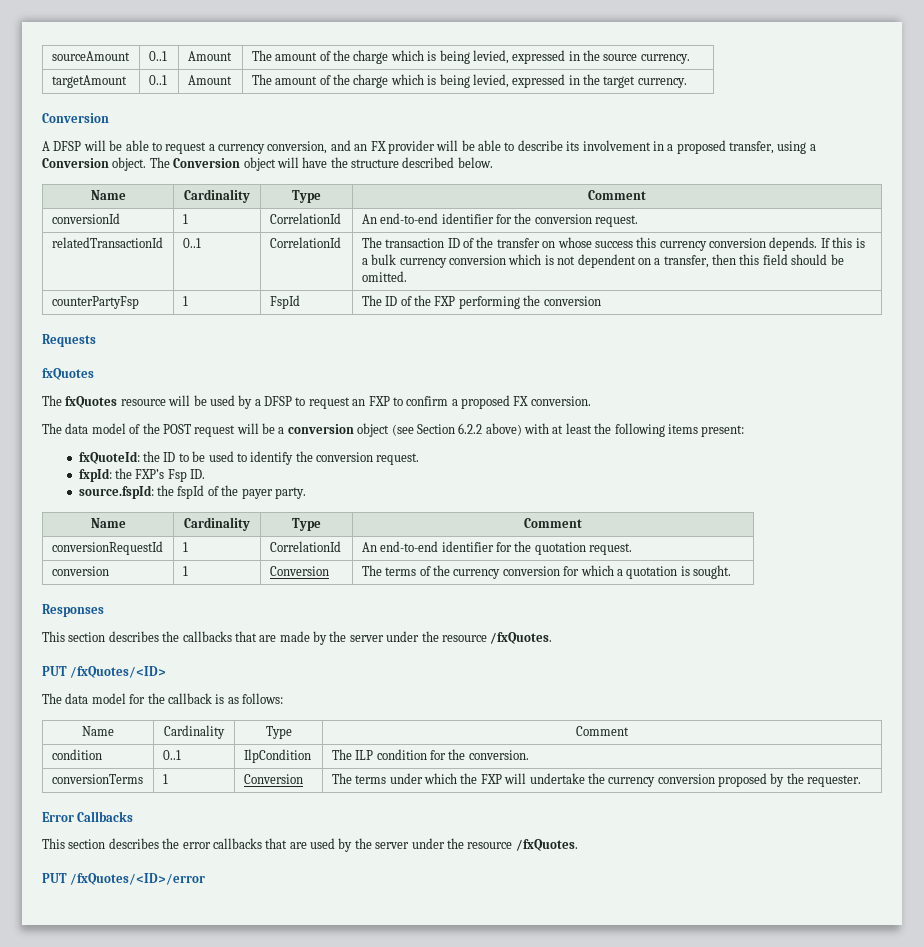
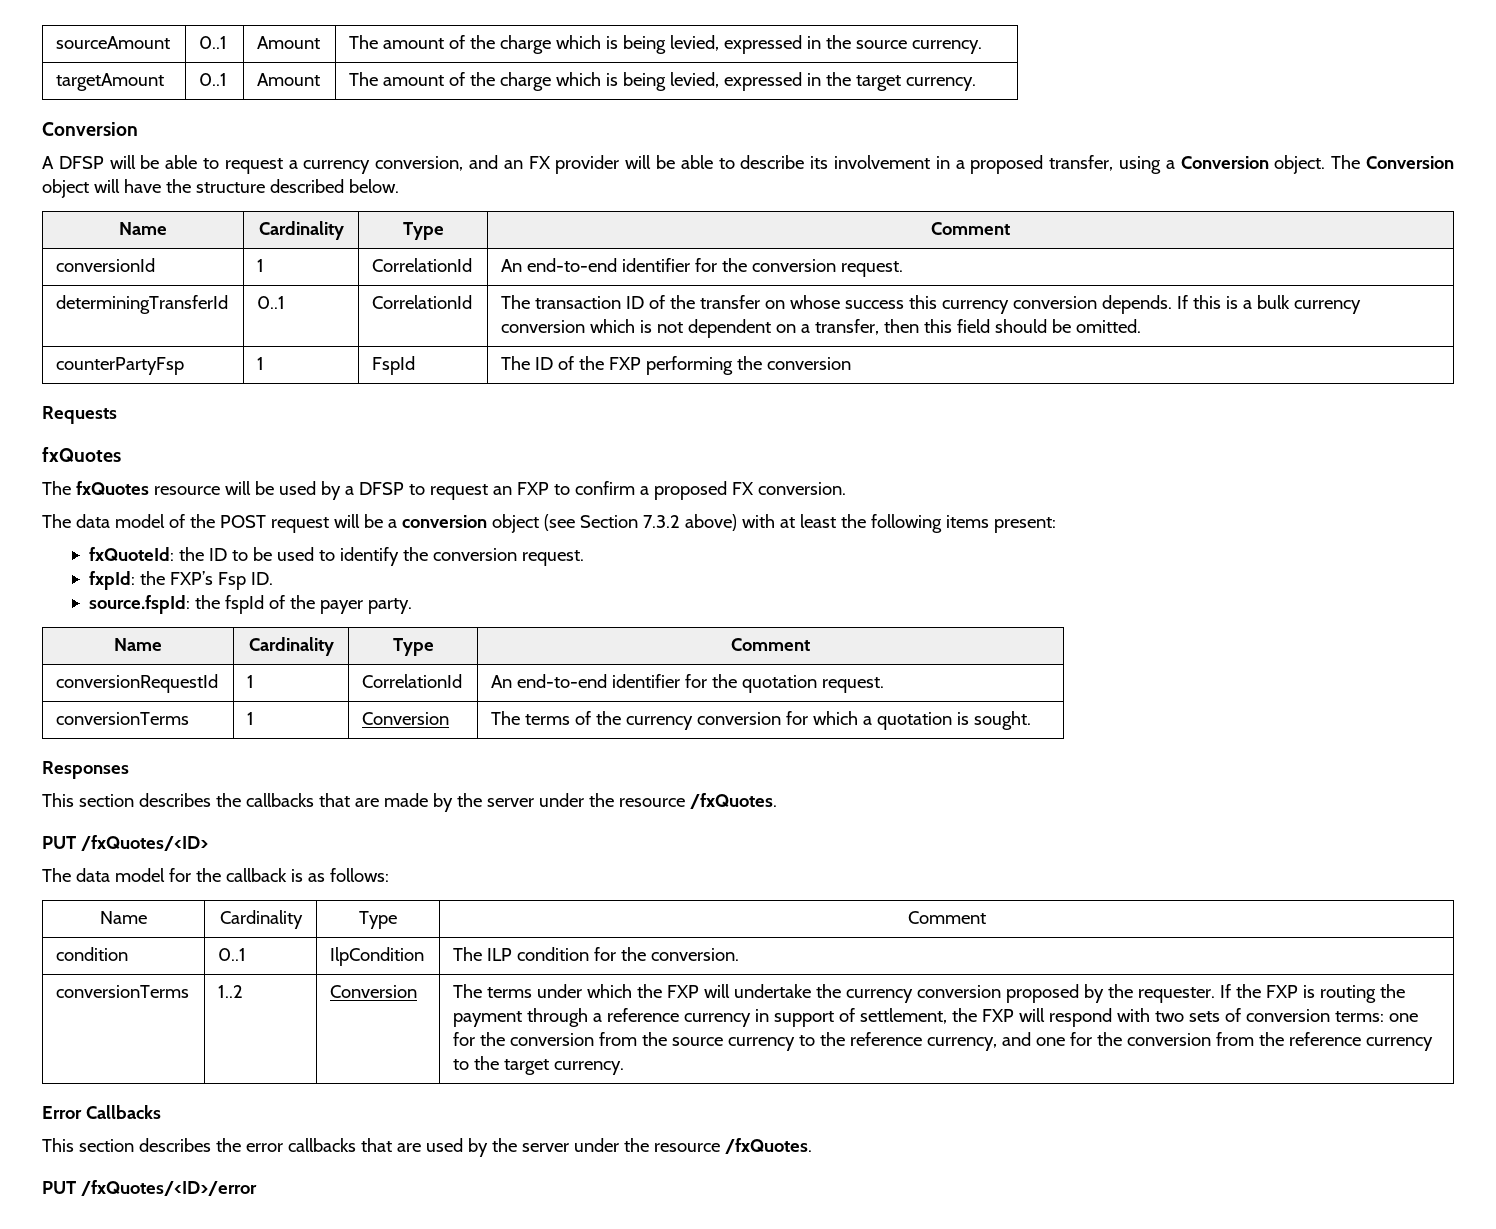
- relatedTransactionId | 0..1 | CorrelationId | The transaction ID of the transfer on whose success this currency conversion depends. If this is a bulk currency conversion which is not dependent on a transfer, then this field should be omitted.
+ determiningTransferId | 0..1 | CorrelationId | The transaction ID of the transfer on whose success this currency conversion depends. If this is a bulk currency conversion which is not dependent on a transfer, then this field should be omitted.
- The data model of the POST request will be a conversion object (see Section 6.2.2 above) with at least the following items present:
+ The data model of the POST request will be a conversion object (see Section 7.3.2 above) with at least the following items present:
- conversion | 1 | Conversion | The terms of the currency conversion for which a quotation is sought.
+ conversionTerms | 1 | Conversion | The terms of the currency conversion for which a quotation is sought.
- conversionTerms | 1
+ conversionTerms | 1..2
+ If the FXP is routing the payment through a reference currency in support of settlement, the FXP will respond with two sets of conversion terms: one for the conversion from the source currency to the reference currency, and one for the conversion from the reference currency to the target currency.

